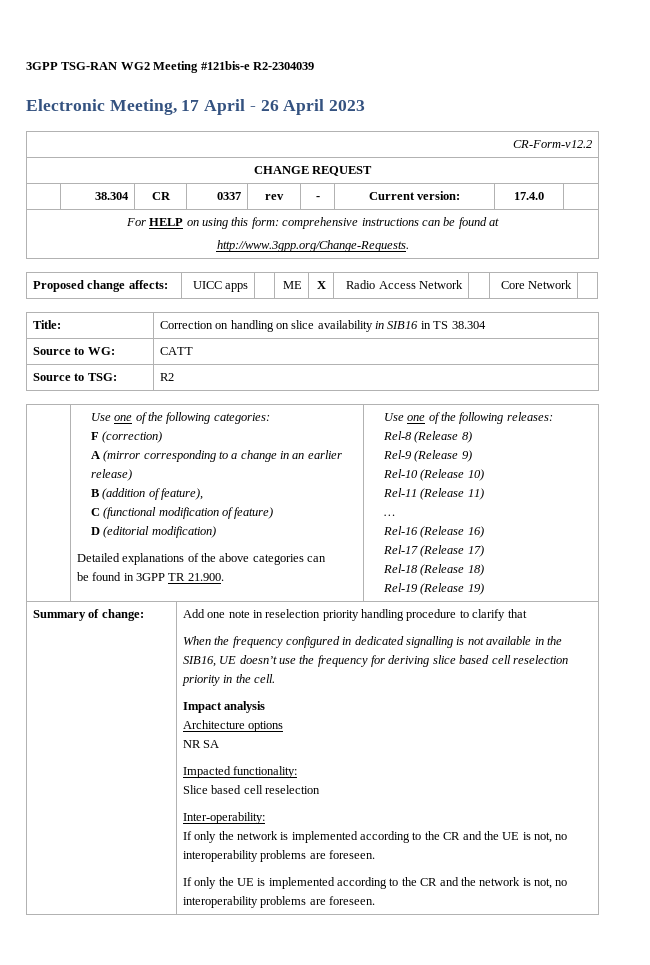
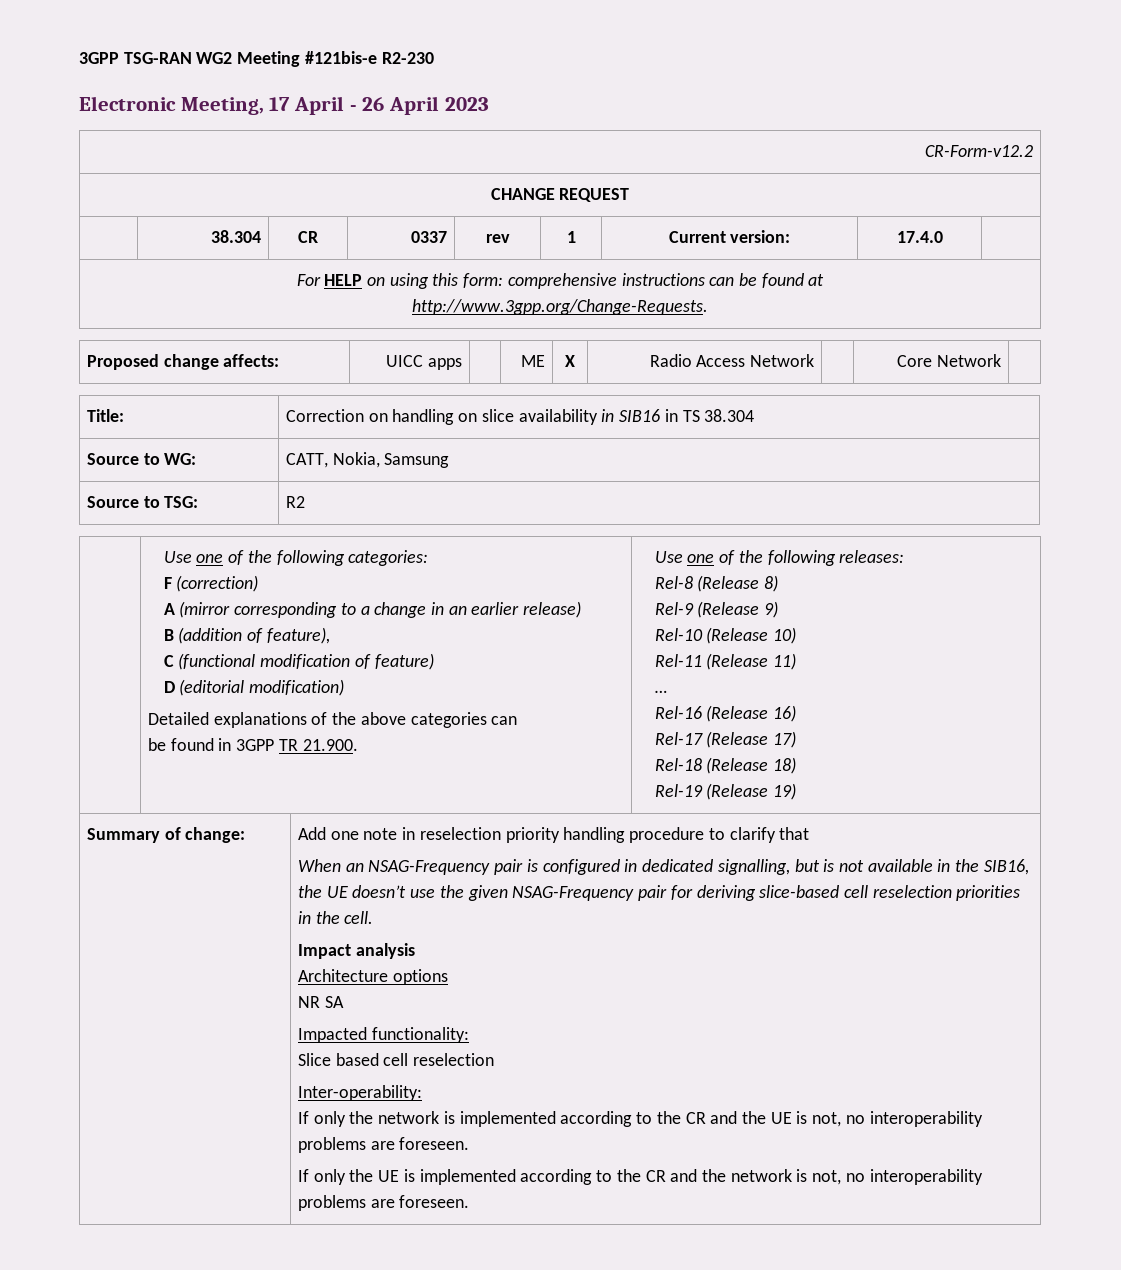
- 3GPP TSG-RAN WG2 Meeting #121bis-e R2-2304039
+ 3GPP TSG-RAN WG2 Meeting #121bis-e R2-230
- | 38.304 | CR | 0337 | rev | - | Current version: | 17.4.0 |
+ | 38.304 | CR | 0337 | rev | 1 | Current version: | 17.4.0 |
- Source to WG: | CATT
+ Source to WG: | CATT, Nokia, Samsung
- When the frequency configured in dedicated signalling is not available in the SIB16, UE doesn’t use the frequency for deriving slice based cell reselection priority in the cell.
+ When an NSAG-Frequency pair is configured in dedicated signalling, but is not available in the SIB16, the UE doesn’t use the given NSAG-Frequency pair for deriving slice-based cell reselection priorities in the cell.

